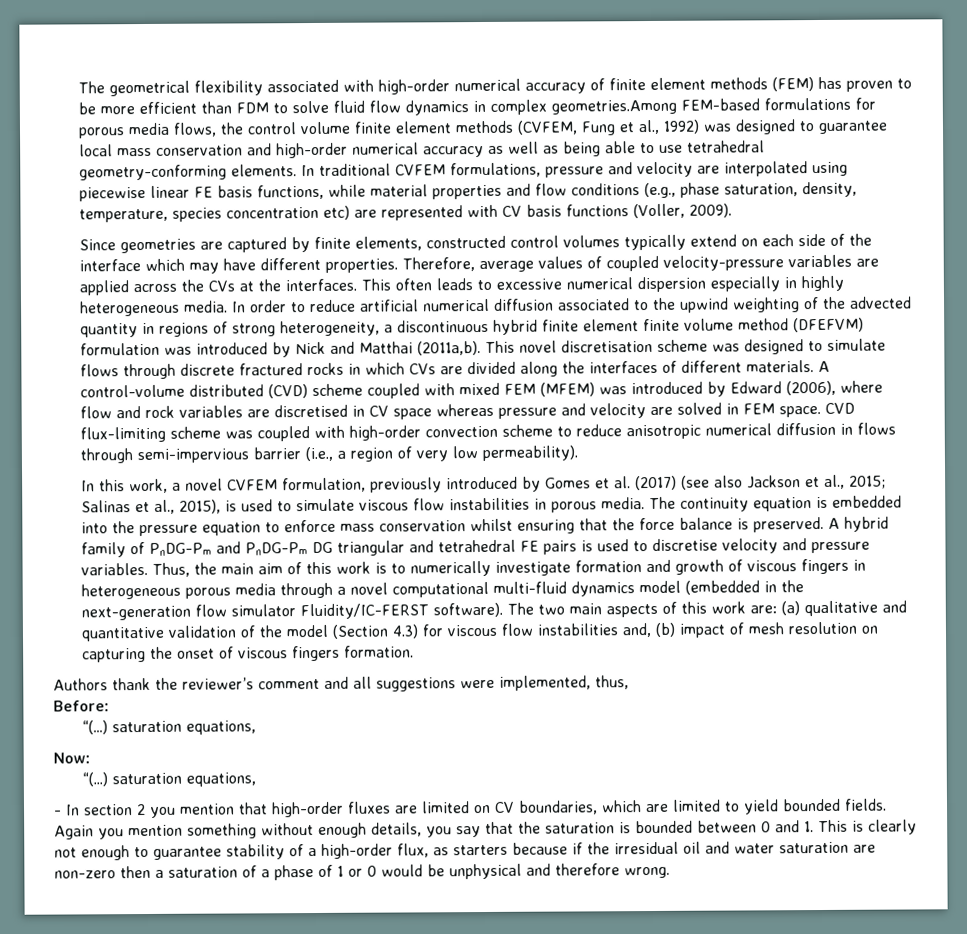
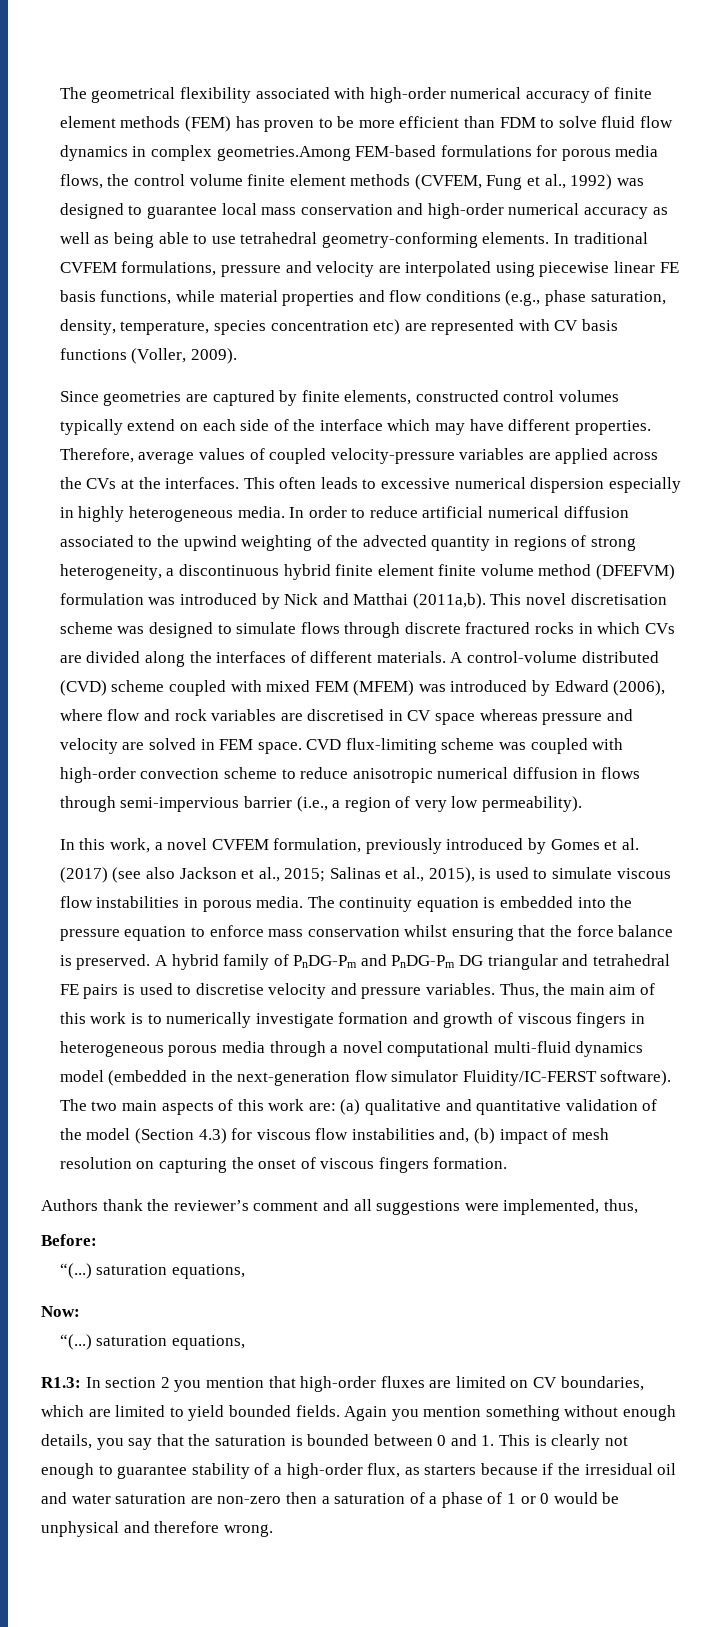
- - In section 2 you mention that high-order fluxes are limited on CV boundaries, which are limited to yield bounded fields.
+ R1.3: In section 2 you mention that high-order fluxes are limited on CV boundaries, which are limited to yield bounded fields.

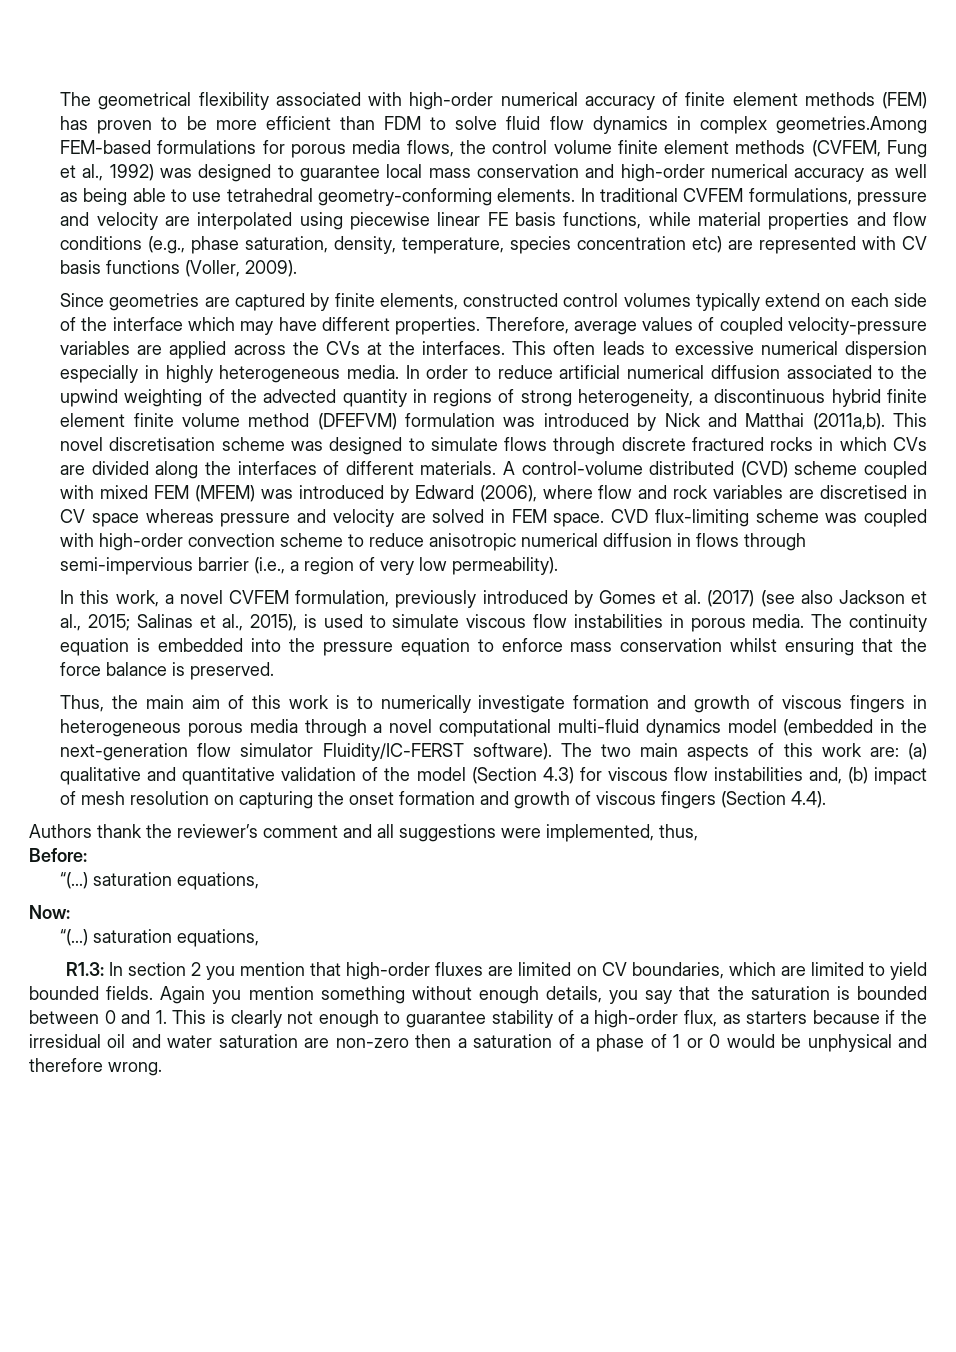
- The continuity equation is embedded into the pressure equation to enforce mass conservation whilst ensuring that the force balance is preserved. A hybrid family of PnDG-Pm and PnDG-Pm DG triangular and tetrahedral FE pairs is used to discretise velocity and pressure variables. Thus, the main aim of this work is to numerically investigate formation and growth of viscous fingers in heterogeneous porous media through a novel computational multi-fluid dynamics model (embedded in the next-generation flow simulator Fluidity/IC-FERST software).
+ The continuity equation is embedded into the pressure equation to enforce mass conservation whilst ensuring that the force balance is preserved.
+ Thus, the main aim of this work is to numerically investigate formation and growth of viscous fingers in heterogeneous porous media through a novel computational multi-fluid dynamics model (embedded in the next-generation flow simulator Fluidity/IC-FERST software).
- The two main aspects of this work are: (a) qualitative and quantitative validation of the model (Section 4.3) for viscous flow instabilities and, (b) impact of mesh resolution on capturing the onset of viscous fingers formation.
+ The two main aspects of this work are: (a) qualitative and quantitative validation of the model (Section 4.3) for viscous flow instabilities and, (b) impact of mesh resolution on capturing the onset formation and growth of viscous fingers (Section 4.4).

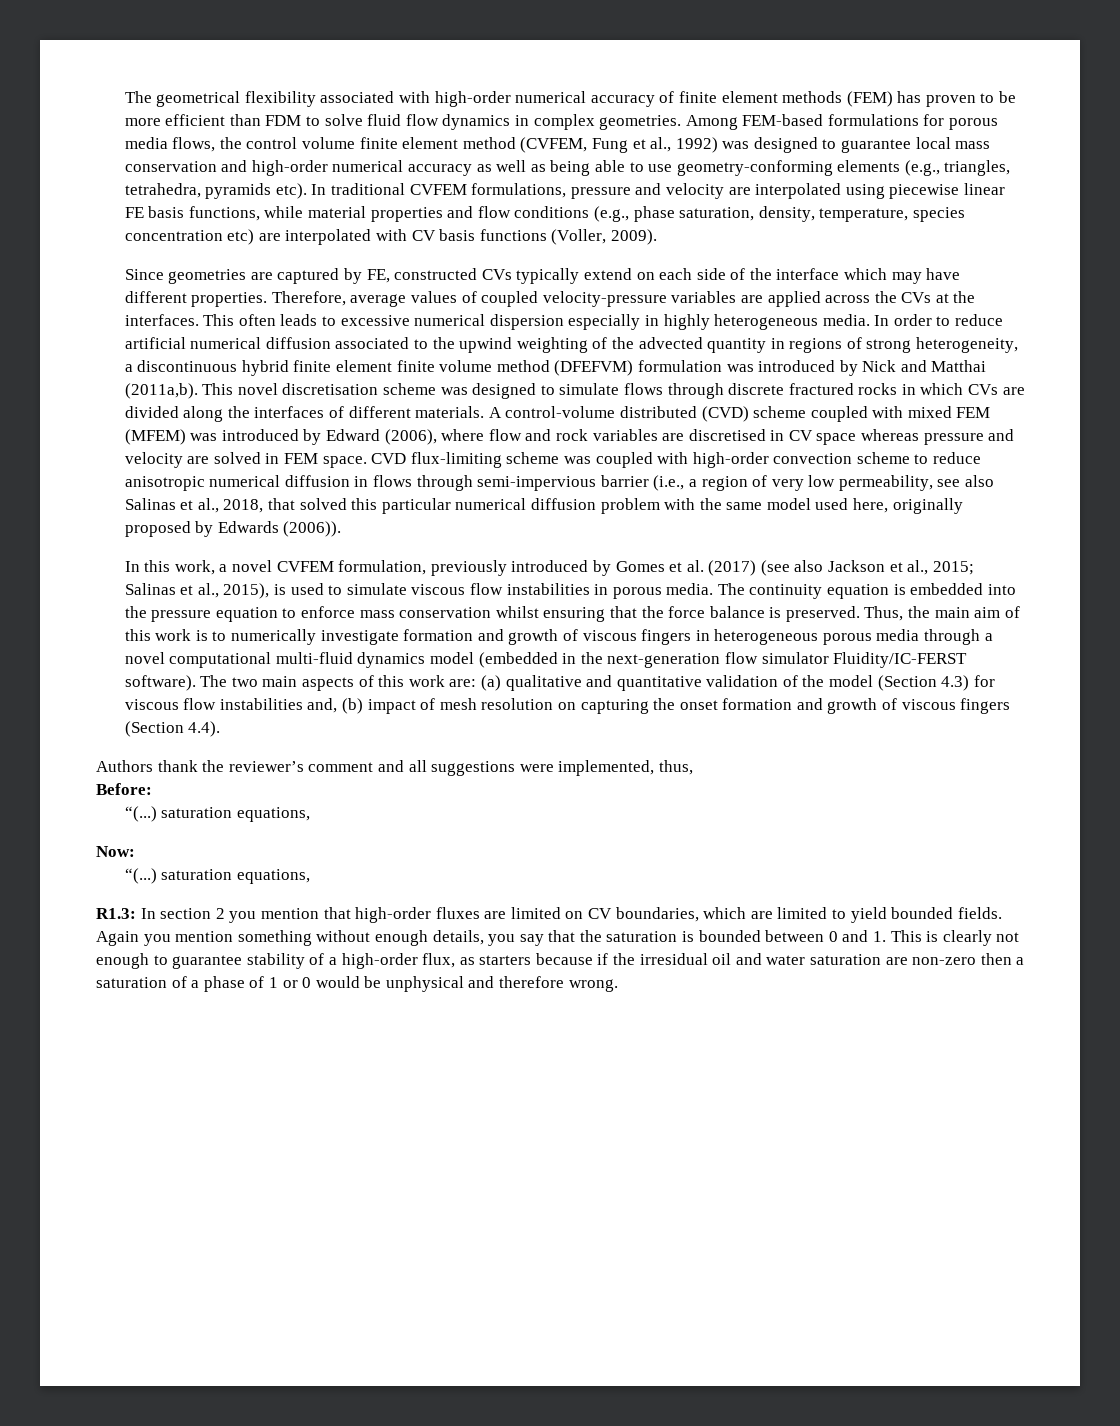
- The geometrical flexibility associated with high-order numerical accuracy of finite element methods (FEM) has proven to be more efficient than FDM to solve fluid flow dynamics in complex geometries.Among FEM-based formulations for porous media flows, the control volume finite element methods (CVFEM, Fung et al., 1992) was designed to guarantee local mass conservation and high-order numerical accuracy as well as being able to use tetrahedral geometry-conforming elements.
+ The geometrical flexibility associated with high-order numerical accuracy of finite element methods (FEM) has proven to be more efficient than FDM to solve fluid flow dynamics in complex geometries. Among FEM-based formulations for porous media flows, the control volume finite element method (CVFEM, Fung et al., 1992) was designed to guarantee local mass conservation and high-order numerical accuracy as well as being able to use geometry-conforming elements (e.g., triangles, tetrahedra, pyramids etc).
- In traditional CVFEM formulations, pressure and velocity are interpolated using piecewise linear FE basis functions, while material properties and flow conditions (e.g., phase saturation, density, temperature, species concentration etc) are represented with CV basis functions (Voller, 2009).
+ In traditional CVFEM formulations, pressure and velocity are interpolated using piecewise linear FE basis functions, while material properties and flow conditions (e.g., phase saturation, density, temperature, species concentration etc) are interpolated with CV basis functions (Voller, 2009).
- Since geometries are captured by finite elements, constructed control volumes typically extend on each side of the interface which may have different properties.
+ Since geometries are captured by FE, constructed CVs typically extend on each side of the interface which may have different properties.
- CVD flux-limiting scheme was coupled with high-order convection scheme to reduce anisotropic numerical diffusion in flows through semi-impervious barrier (i.e., a region of very low permeability).
+ CVD flux-limiting scheme was coupled with high-order convection scheme to reduce anisotropic numerical diffusion in flows through semi-impervious barrier (i.e., a region of very low permeability, see also Salinas et al., 2018, that solved this particular numerical diffusion problem with the same model used here, originally proposed by Edwards (2006)).
- The continuity equation is embedded into the pressure equation to enforce mass conservation whilst ensuring that the force balance is preserved.
- Thus, the main aim of this work is to numerically investigate formation and growth of viscous fingers in heterogeneous porous media through a novel computational multi-fluid dynamics model (embedded in the next-generation flow simulator Fluidity/IC-FERST software).
+ The continuity equation is embedded into the pressure equation to enforce mass conservation whilst ensuring that the force balance is preserved. Thus, the main aim of this work is to numerically investigate formation and growth of viscous fingers in heterogeneous porous media through a novel computational multi-fluid dynamics model (embedded in the next-generation flow simulator Fluidity/IC-FERST software).

